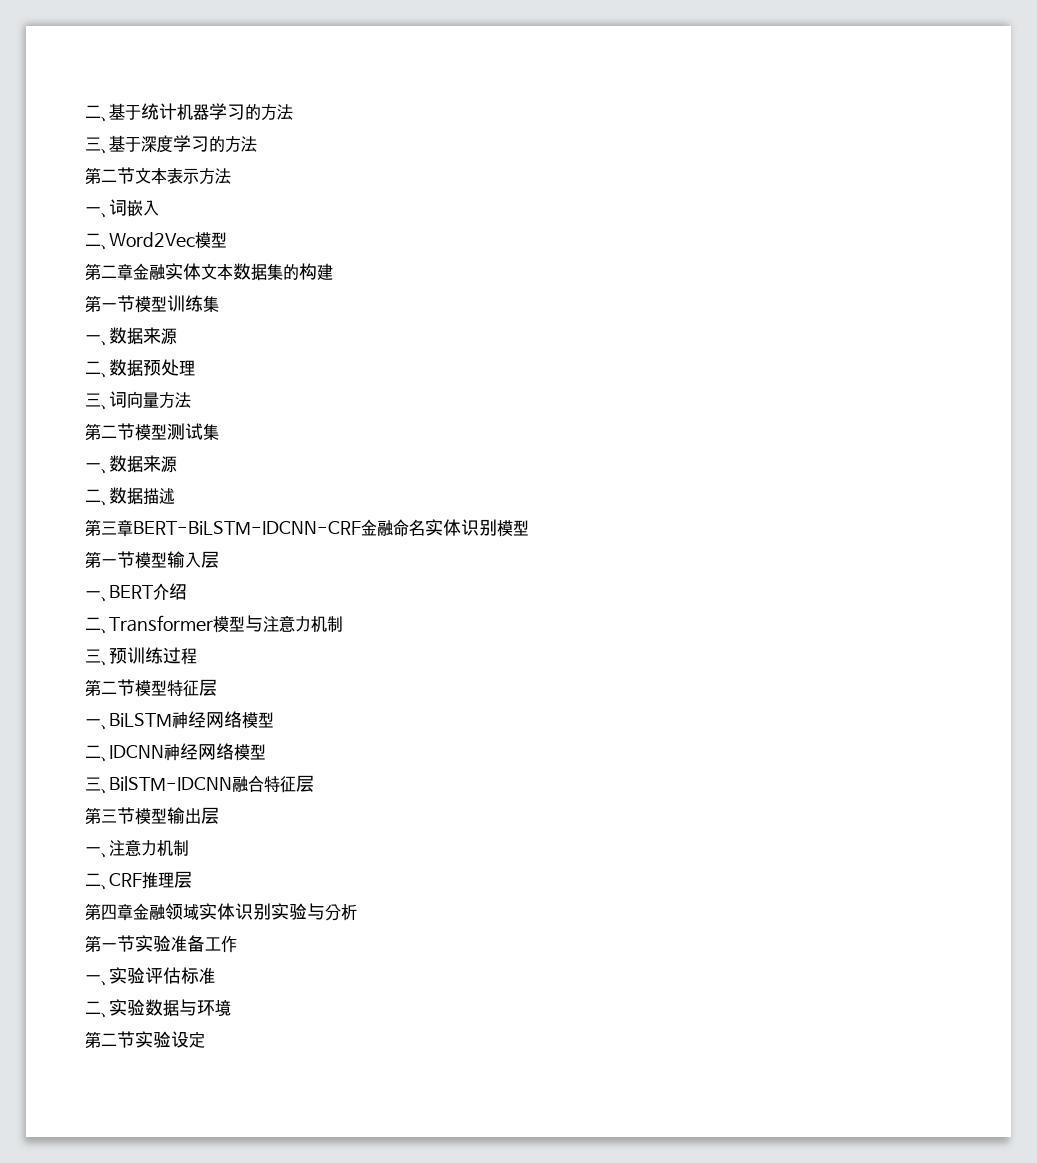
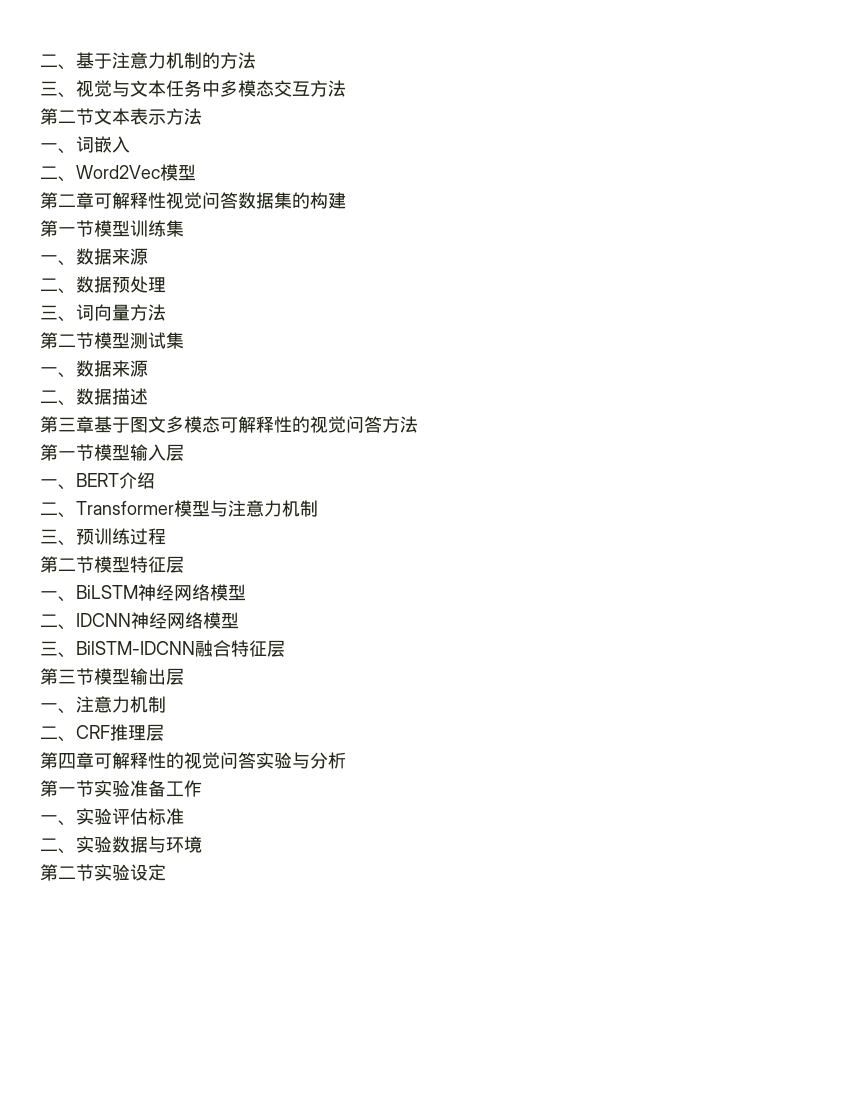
- 二、基于统计机器学习的方法
+ 二、基于注意力机制的方法
- 三、基于深度学习的方法
+ 三、视觉与文本任务中多模态交互方法
- 第二章金融实体文本数据集的构建
+ 第二章可解释性视觉问答数据集的构建
- 第三章BERT-BiLSTM-IDCNN-CRF金融命名实体识别模型
+ 第三章基于图文多模态可解释性的视觉问答方法
- 第四章金融领域实体识别实验与分析
+ 第四章可解释性的视觉问答实验与分析

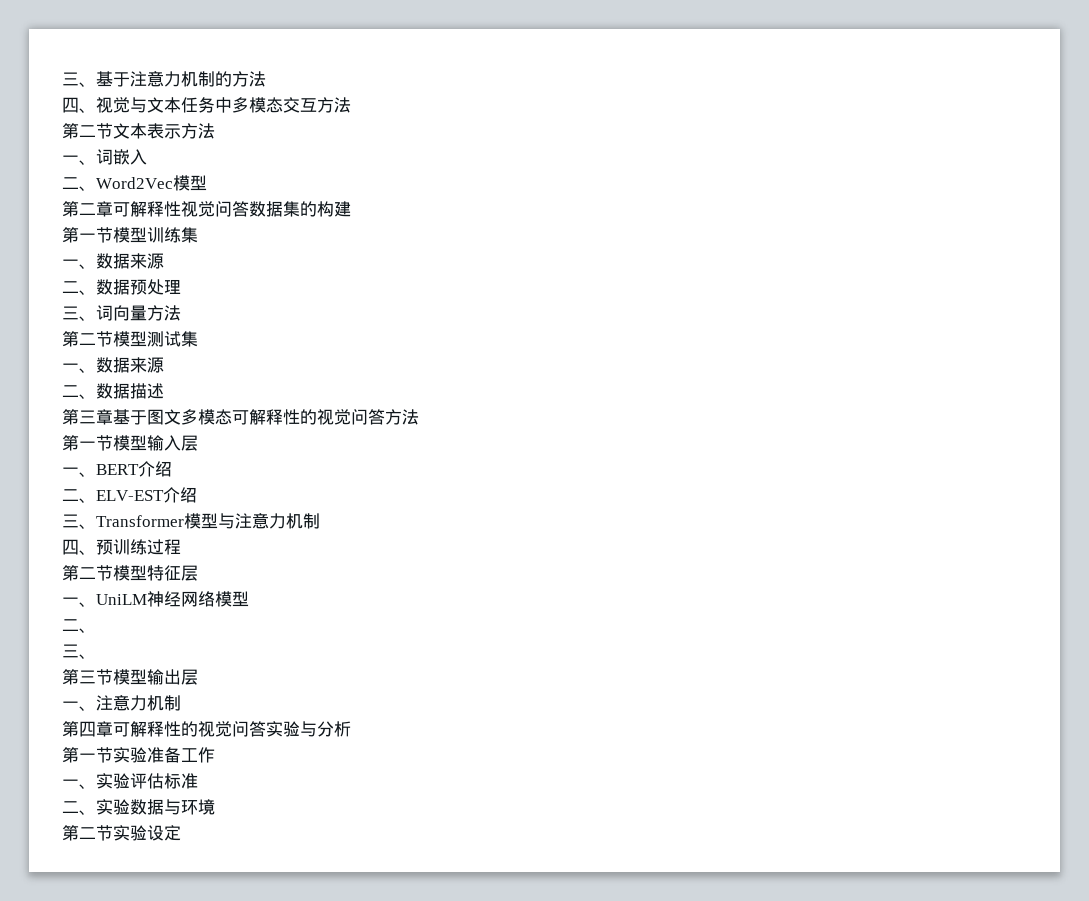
- 二、基于注意力机制的方法
+ 三、基于注意力机制的方法
- 三、视觉与文本任务中多模态交互方法
+ 四、视觉与文本任务中多模态交互方法
- 二、Transformer模型与注意力机制
+ 二、ELV-EST介绍
+ 三、Transformer模型与注意力机制
- 三、预训练过程
+ 四、预训练过程
- 一、BiLSTM神经网络模型
- 二、IDCNN神经网络模型
- 三、BilSTM-IDCNN融合特征层
+ 一、UniLM神经网络模型
+ 二、
+ 三、
- 二、CRF推理层

